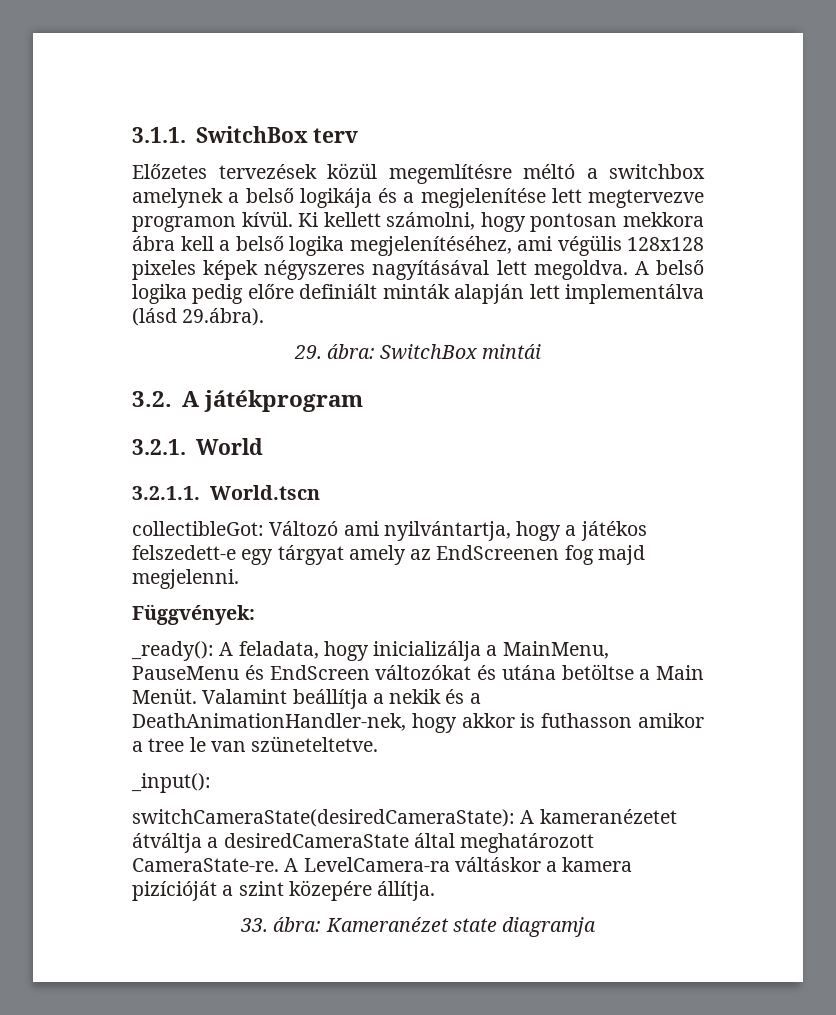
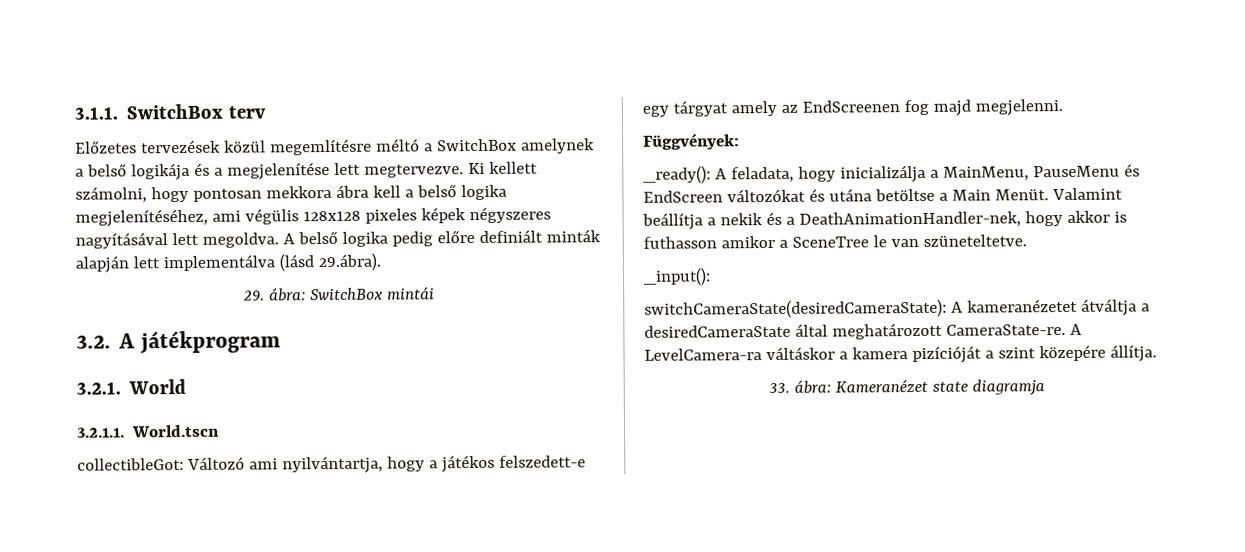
- Előzetes tervezések közül megemlítésre méltó a switchbox amelynek a belső logikája és a megjelenítése lett megtervezve programon kívül.
+ Előzetes tervezések közül megemlítésre méltó a SwitchBox amelynek a belső logikája és a megjelenítése lett megtervezve.
- Valamint beállítja a nekik és a DeathAnimationHandler-nek, hogy akkor is futhasson amikor a tree le van szüneteltetve.
+ Valamint beállítja a nekik és a DeathAnimationHandler-nek, hogy akkor is futhasson amikor a SceneTree le van szüneteltetve.

